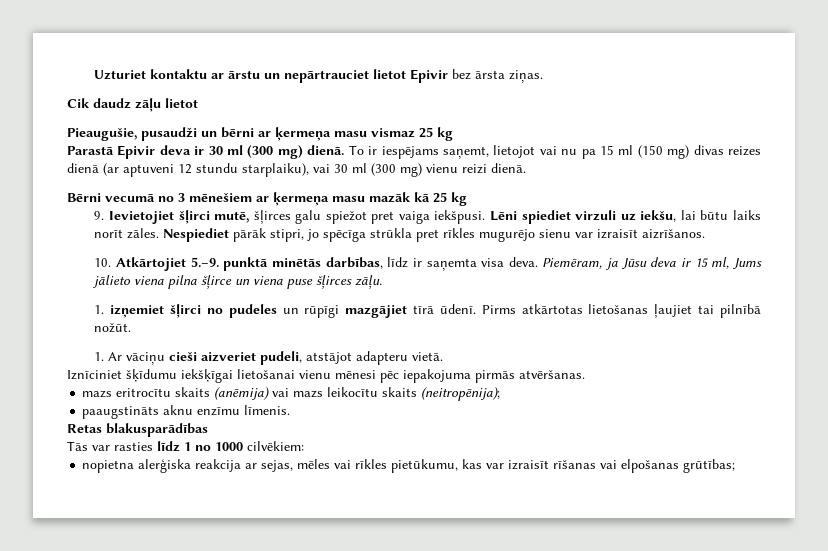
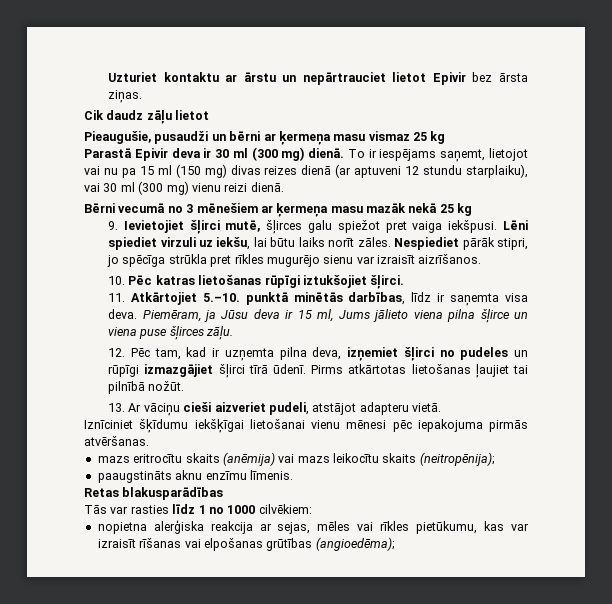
- Bērni vecumā no 3 mēnešiem ar ķermeņa masu mazāk kā 25 kg
+ Bērni vecumā no 3 mēnešiem ar ķermeņa masu mazāk nekā 25 kg
- 10. Atkārtojiet 5.–9. punktā minētās darbības, līdz ir saņemta visa deva.
+ 10. Pēc katras lietošanas rūpīgi iztukšojiet šļirci.
+ 11. Atkārtojiet 5.–10. punktā minētās darbības, līdz ir saņemta visa deva.
- 1. izņemiet šļirci no pudeles un rūpīgi mazgājiet tīrā ūdenī.
+ 12. Pēc tam, kad ir uzņemta pilna deva, izņemiet šļirci no pudeles un rūpīgi izmazgājiet šļirci tīrā ūdenī.
- 1. Ar vāciņu cieši aizveriet pudeli, atstājot adapteru vietā.
+ 13. Ar vāciņu cieši aizveriet pudeli, atstājot adapteru vietā.
- nopietna alerģiska reakcija ar sejas, mēles vai rīkles pietūkumu, kas var izraisīt rīšanas vai elpošanas grūtības;
+ nopietna alerģiska reakcija ar sejas, mēles vai rīkles pietūkumu, kas var izraisīt rīšanas vai elpošanas grūtības (angioedēma);

